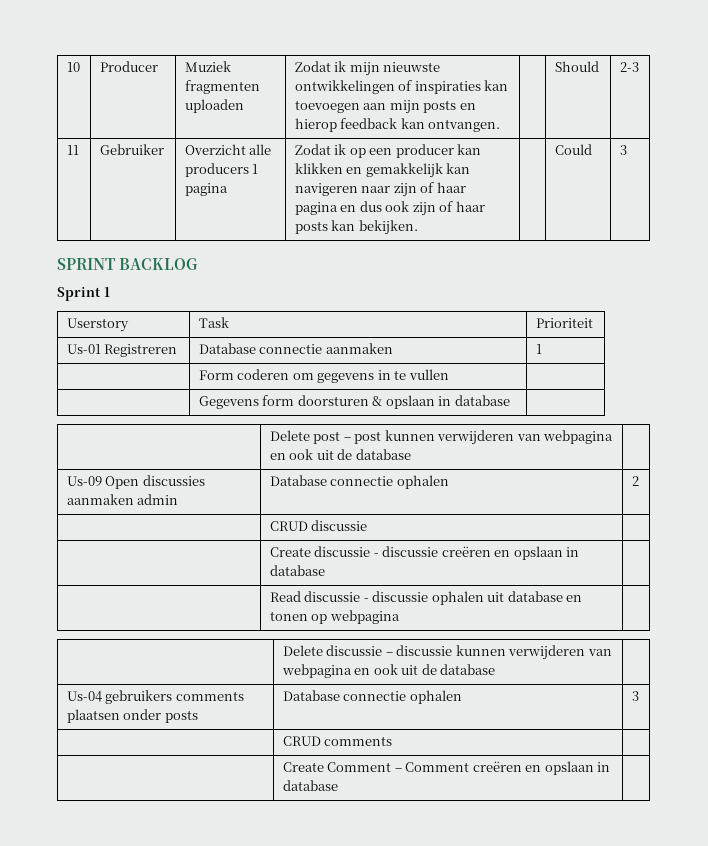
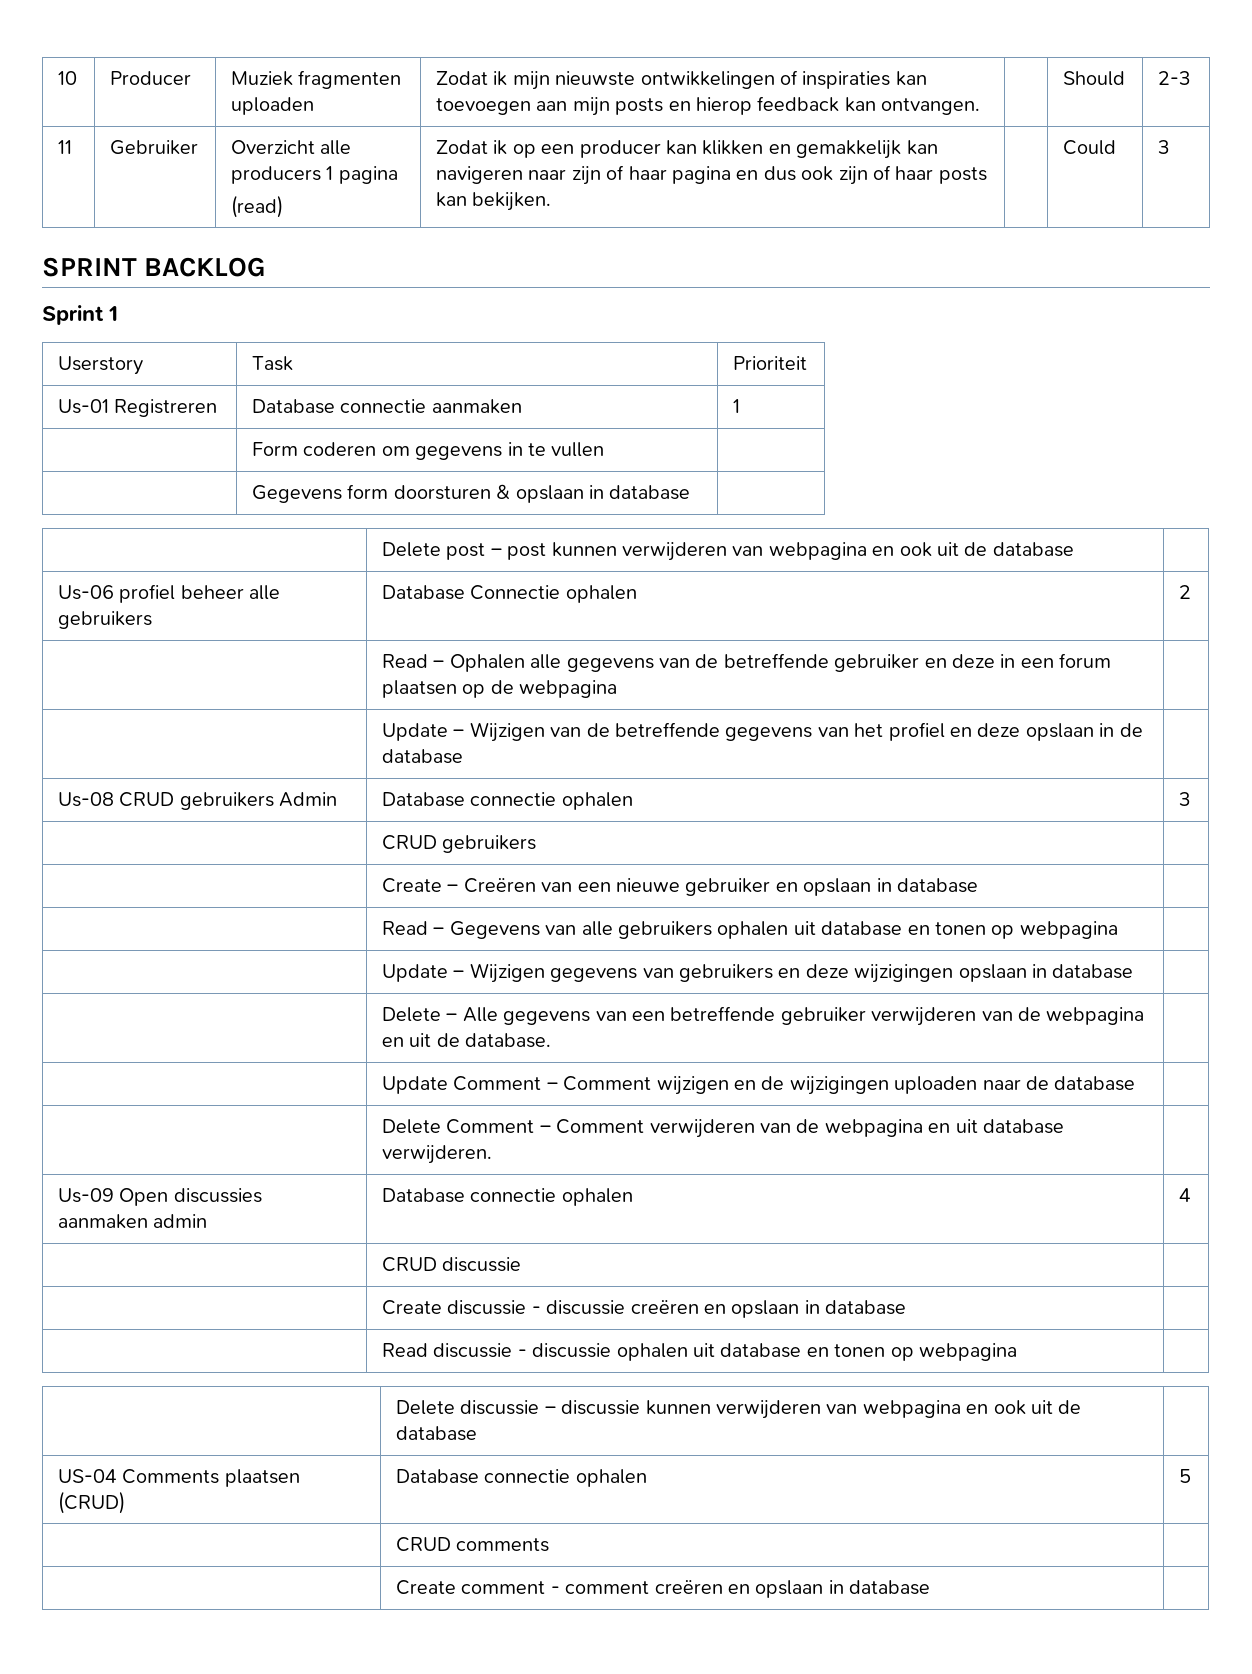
- 11 | Gebruiker | Overzicht alle producers 1 pagina | Zodat ik op een producer kan klikken en gemakkelijk kan navigeren naar zijn of haar pagina en dus ook zijn of haar posts kan bekijken. | | Could | 3
+ 11 | Gebruiker | Overzicht alle producers 1 pagina
+ (read) | Zodat ik op een producer kan klikken en gemakkelijk kan navigeren naar zijn of haar pagina en dus ook zijn of haar posts kan bekijken. | | Could | 3
+ Us-06 profiel beheer alle gebruikers | Database Connectie ophalen | 2
+ | Read – Ophalen alle gegevens van de betreffende gebruiker en deze in een forum plaatsen op de webpagina |
+ | Update – Wijzigen van de betreffende gegevens van het profiel en deze opslaan in de database |
+ Us-08 CRUD gebruikers Admin | Database connectie ophalen | 3
+ | CRUD gebruikers |
+ | Create – Creëren van een nieuwe gebruiker en opslaan in database |
+ | Read – Gegevens van alle gebruikers ophalen uit database en tonen op webpagina |
+ | Update – Wijzigen gegevens van gebruikers en deze wijzigingen opslaan in database |
+ | Delete – Alle gegevens van een betreffende gebruiker verwijderen van de webpagina en uit de database. |
+ | Update Comment – Comment wijzigen en de wijzigingen uploaden naar de database |
+ | Delete Comment – Comment verwijderen van de webpagina en uit database verwijderen. |
- Us-09 Open discussies aanmaken admin | Database connectie ophalen | 2
+ Us-09 Open discussies aanmaken admin | Database connectie ophalen | 4
- Us-04 gebruikers comments plaatsen onder posts | Database connectie ophalen | 3
+ US-04 Comments plaatsen (CRUD) | Database connectie ophalen | 5
- | Create Comment – Comment creëren en opslaan in database |
+ | Create comment - comment creëren en opslaan in database |

